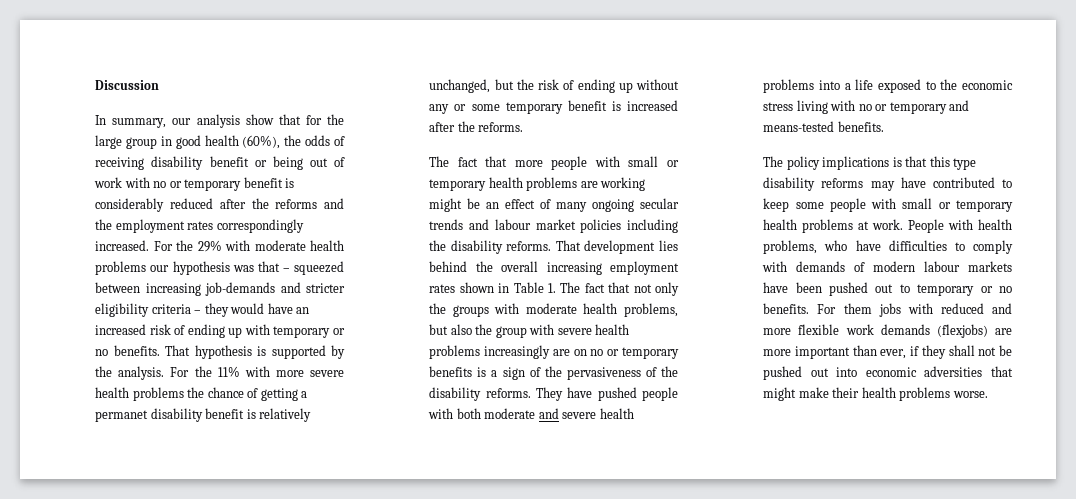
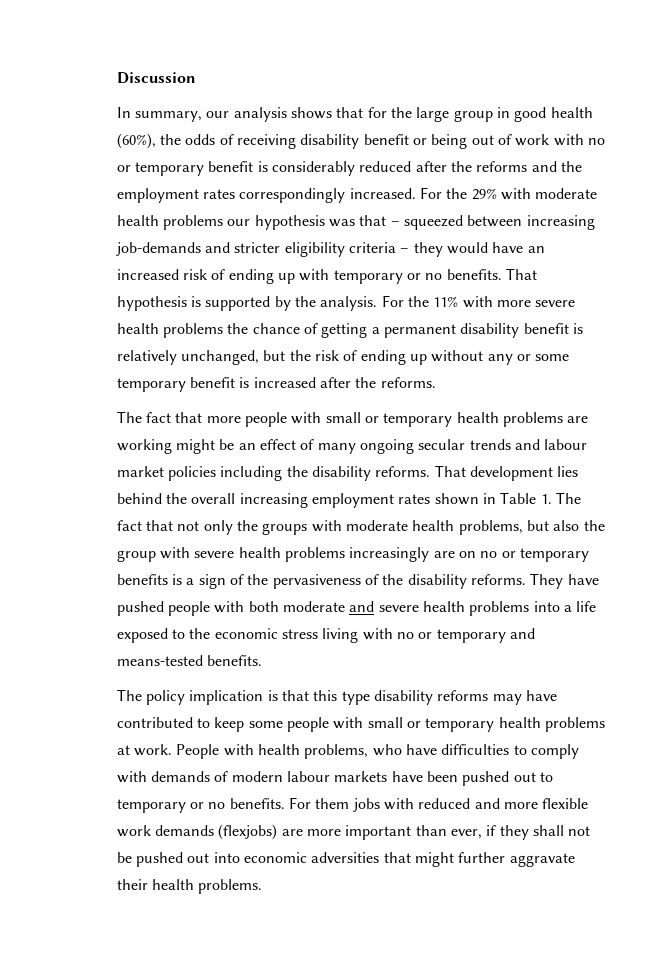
- In summary, our analysis show that for the large group in good health (60%), the odds of receiving disability benefit or being out of work with no or temporary benefit is considerably reduced after the reforms and the employment rates correspondingly increased.
+ In summary, our analysis shows that for the large group in good health (60%), the odds of receiving disability benefit or being out of work with no or temporary benefit is considerably reduced after the reforms and the employment rates correspondingly increased.
- For the 11% with more severe health problems the chance of getting a permanet disability benefit is relatively unchanged, but the risk of ending up without any or some temporary benefit is increased after the reforms.
+ For the 11% with more severe health problems the chance of getting a permanent disability benefit is relatively unchanged, but the risk of ending up without any or some temporary benefit is increased after the reforms.
- The policy implications is that this type disability reforms may have contributed to keep some people with small or temporary health problems at work.
+ The policy implication is that this type disability reforms may have contributed to keep some people with small or temporary health problems at work.
- For them jobs with reduced and more flexible work demands (flexjobs) are more important than ever, if they shall not be pushed out into economic adversities that might make their health problems worse.
+ For them jobs with reduced and more flexible work demands (flexjobs) are more important than ever, if they shall not be pushed out into economic adversities that might further aggravate their health problems.

